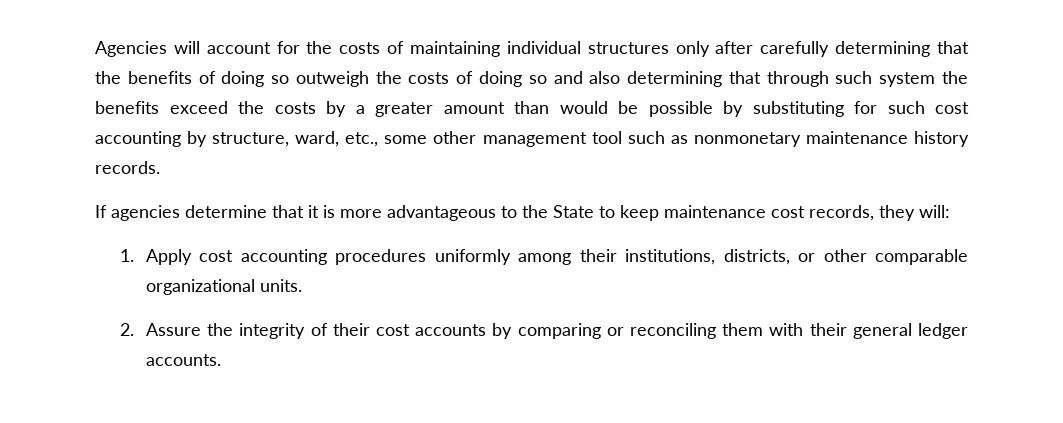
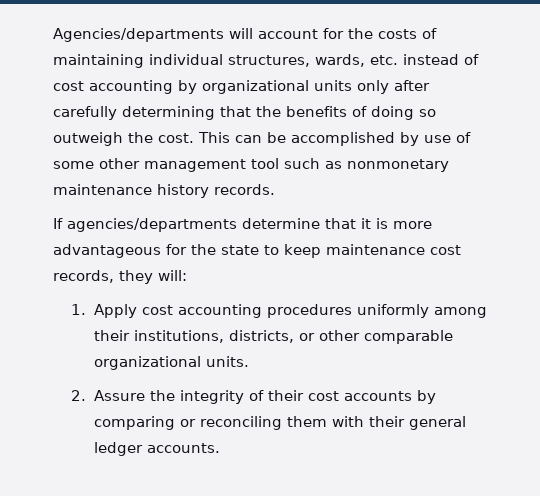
- Agencies will account for the costs of maintaining individual structures only after carefully determining that the benefits of doing so outweigh the costs of doing so and also determining that through such system the benefits exceed the costs by a greater amount than would be possible by substituting for such cost accounting by structure, ward, etc., some other management tool such as nonmonetary maintenance history records.
+ Agencies/departments will account for the costs of maintaining individual structures, wards, etc. instead of cost accounting by organizational units only after carefully determining that the benefits of doing so outweigh the cost. This can be accomplished by use of some other management tool such as nonmonetary maintenance history records.
- If agencies determine that it is more advantageous to the State to keep maintenance cost records, they will:
+ If agencies/departments determine that it is more advantageous for the state to keep maintenance cost records, they will:

